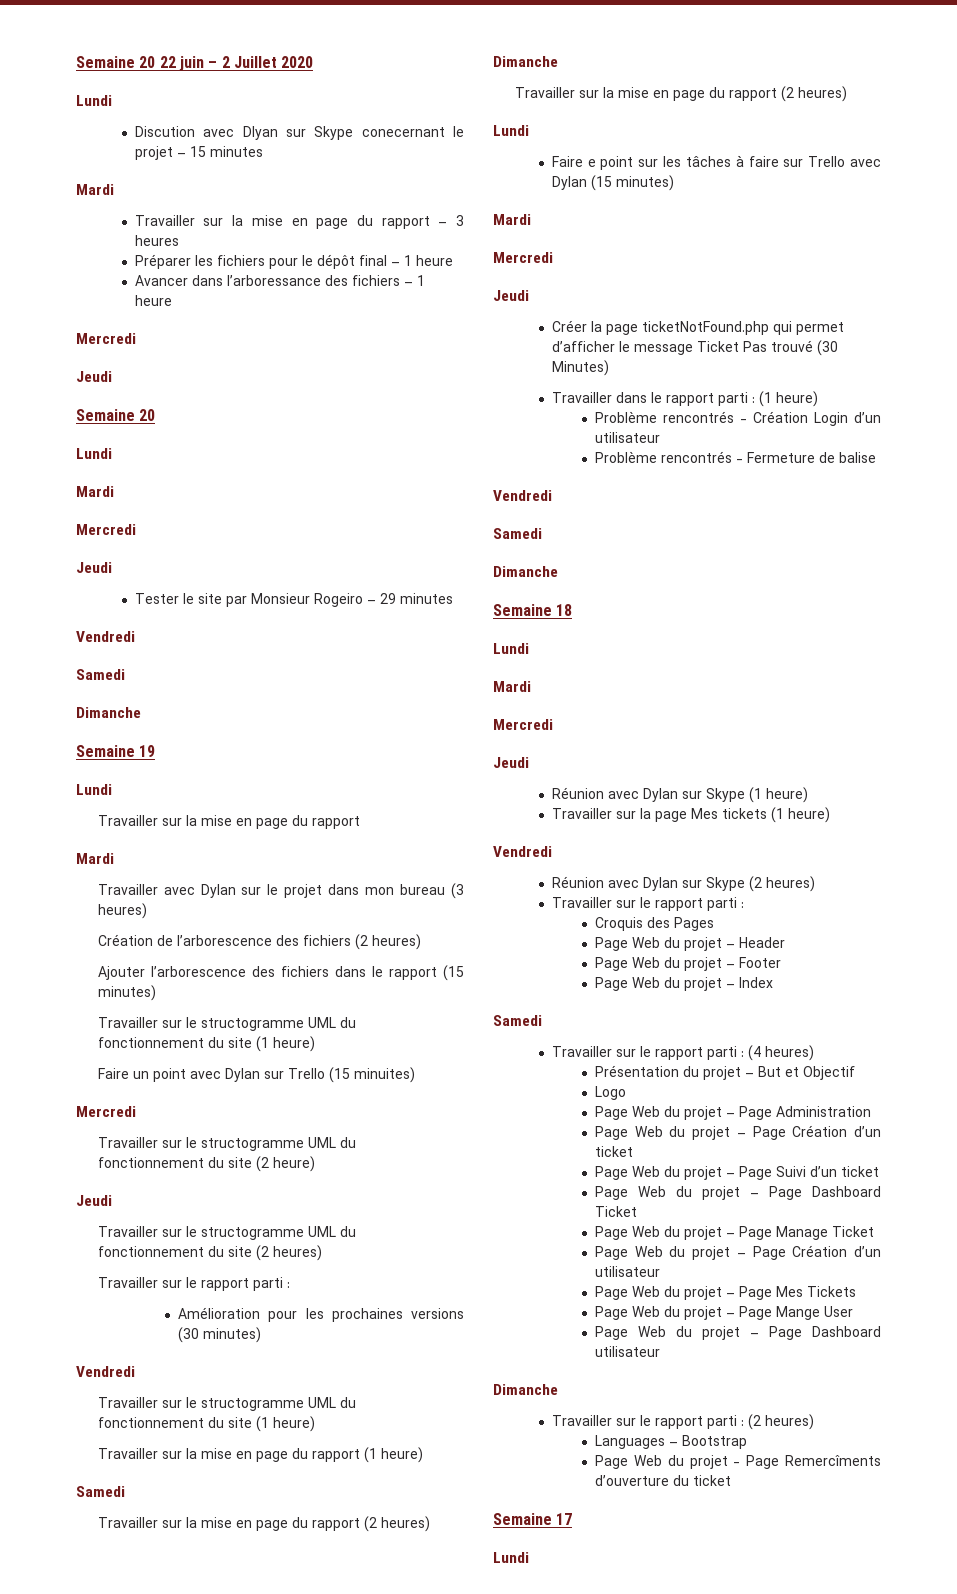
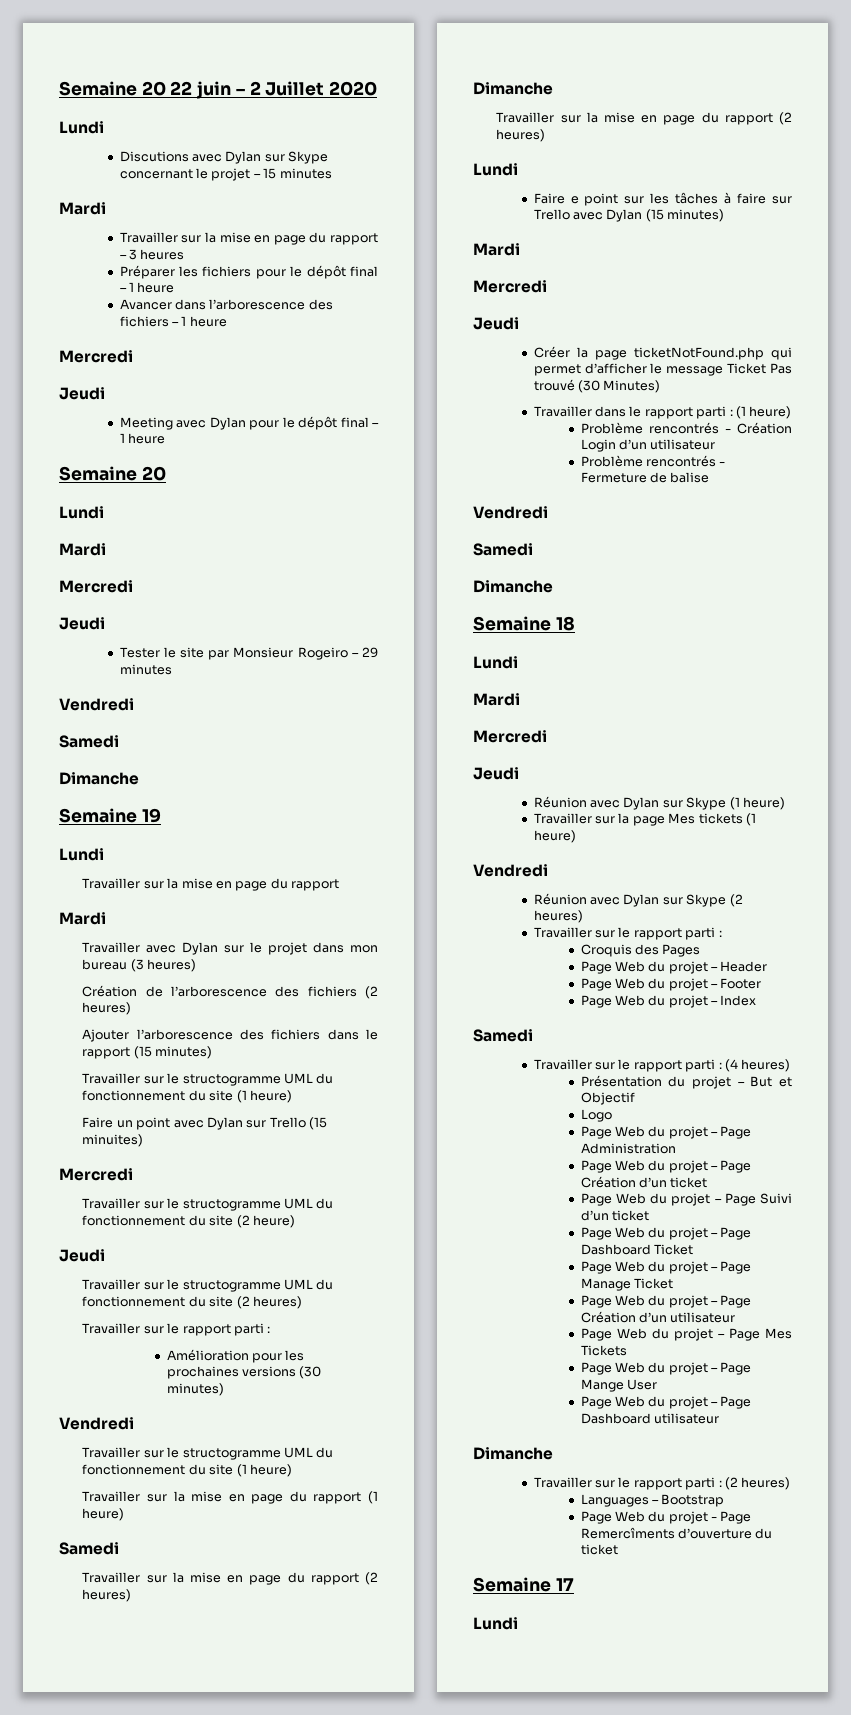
- Discution avec Dlyan sur Skype conecernant le projet – 15 minutes
+ Discutions avec Dylan sur Skype concernant le projet – 15 minutes
- Avancer dans l’arboressance des fichiers – 1 heure
+ Avancer dans l’arborescence des fichiers – 1 heure
+ Meeting avec Dylan pour le dépôt final – 1 heure

